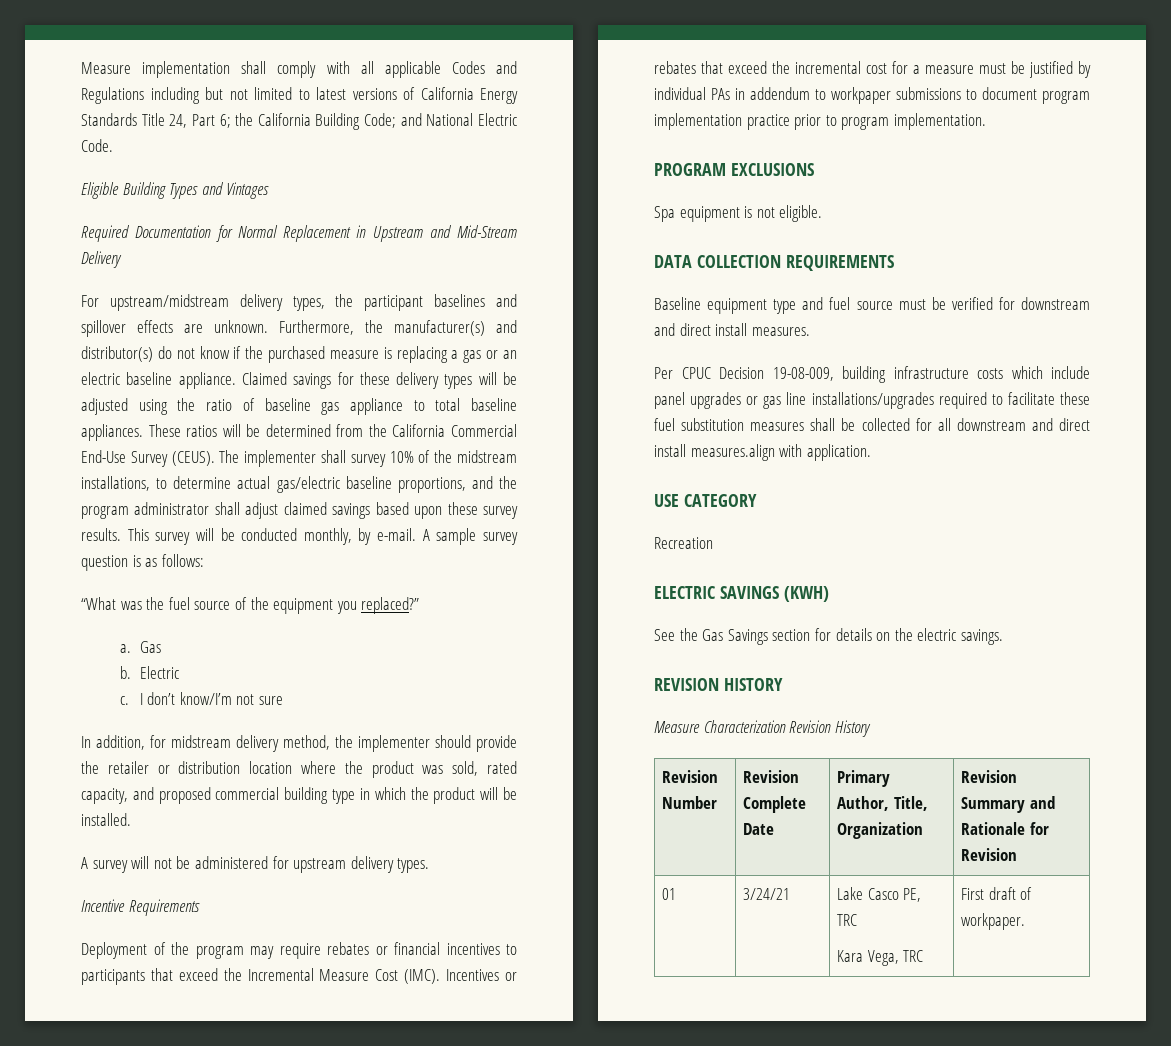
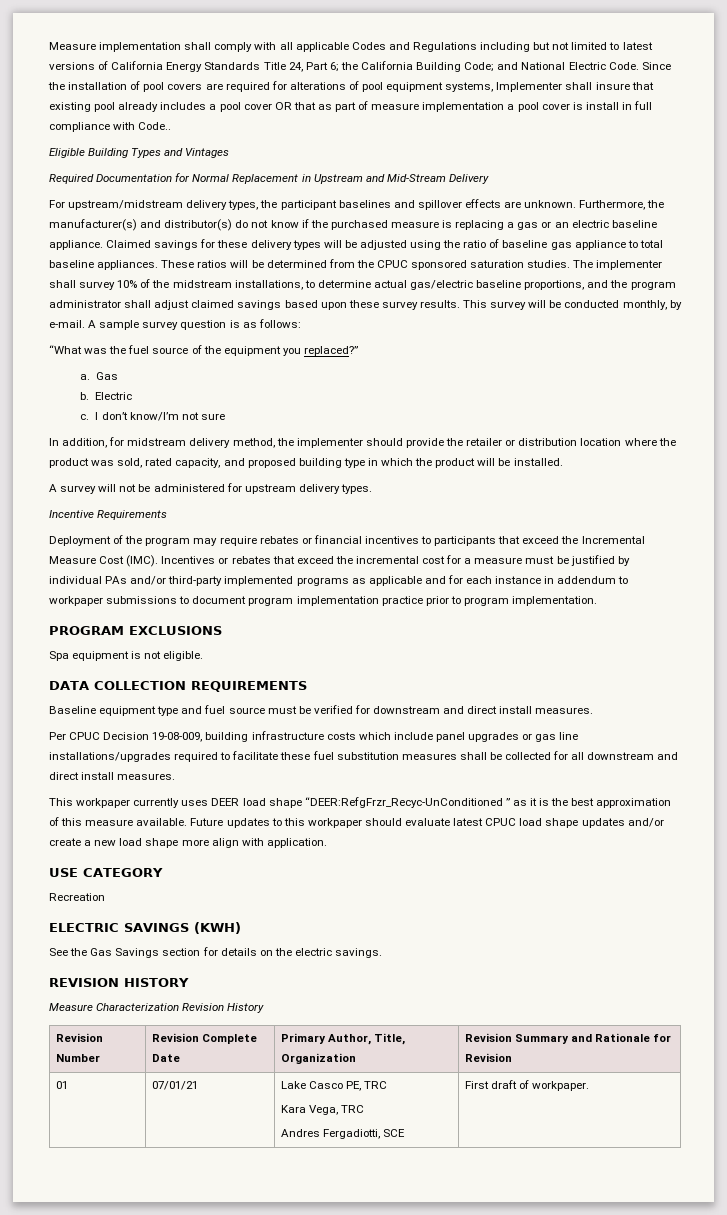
+ Since the installation of pool covers are required for alterations of pool equipment systems, Implementer shall insure that existing pool already includes a pool cover OR that as part of measure implementation a pool cover is install in full compliance with Code..
- These ratios will be determined from the California Commercial End-Use Survey (CEUS).
+ These ratios will be determined from the CPUC sponsored saturation studies.
- In addition, for midstream delivery method, the implementer should provide the retailer or distribution location where the product was sold, rated capacity, and proposed commercial building type in which the product will be installed.
+ In addition, for midstream delivery method, the implementer should provide the retailer or distribution location where the product was sold, rated capacity, and proposed building type in which the product will be installed.
- Incentives or rebates that exceed the incremental cost for a measure must be justified by individual PAs in addendum to workpaper submissions to document program implementation practice prior to program implementation.
+ Incentives or rebates that exceed the incremental cost for a measure must be justified by individual PAs and/or third-party implemented programs as applicable and for each instance in addendum to workpaper submissions to document program implementation practice prior to program implementation.
- Per CPUC Decision 19-08-009, building infrastructure costs which include panel upgrades or gas line installations/upgrades required to facilitate these fuel substitution measures shall be collected for all downstream and direct install measures.align with application.
+ Per CPUC Decision 19-08-009, building infrastructure costs which include panel upgrades or gas line installations/upgrades required to facilitate these fuel substitution measures shall be collected for all downstream and direct install measures.
+ This workpaper currently uses DEER load shape “DEER:RefgFrzr_Recyc-UnConditioned ” as it is the best approximation of this measure available. Future updates to this workpaper should evaluate latest CPUC load shape updates and/or create a new load shape more align with application.
- 01 | 3/24/21 | Lake Casco PE, TRC
- Kara Vega, TRC | First draft of workpaper.
+ 01 | 07/01/21 | Lake Casco PE, TRC
+ Kara Vega, TRC
+ Andres Fergadiotti, SCE | First draft of workpaper.

